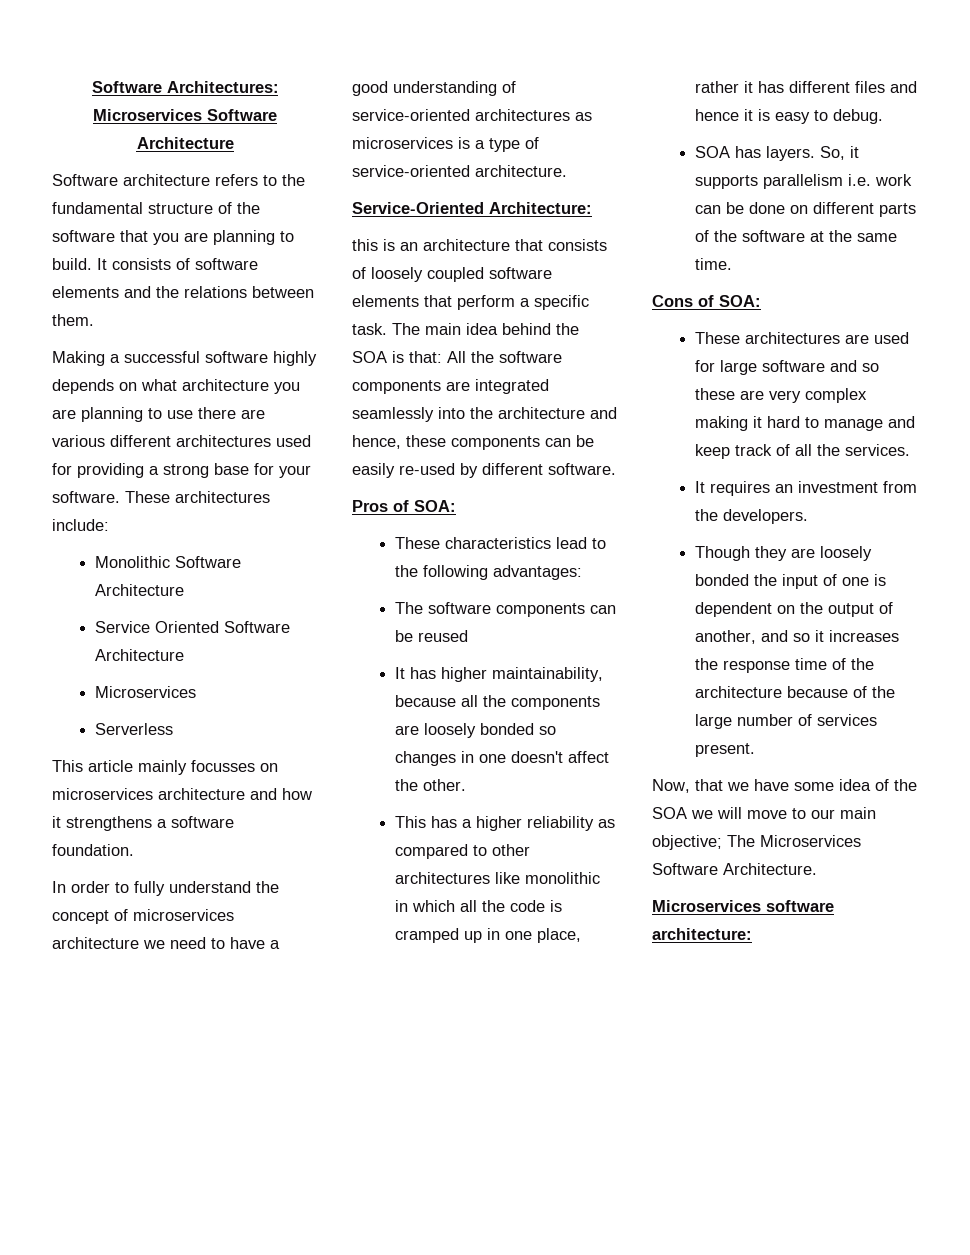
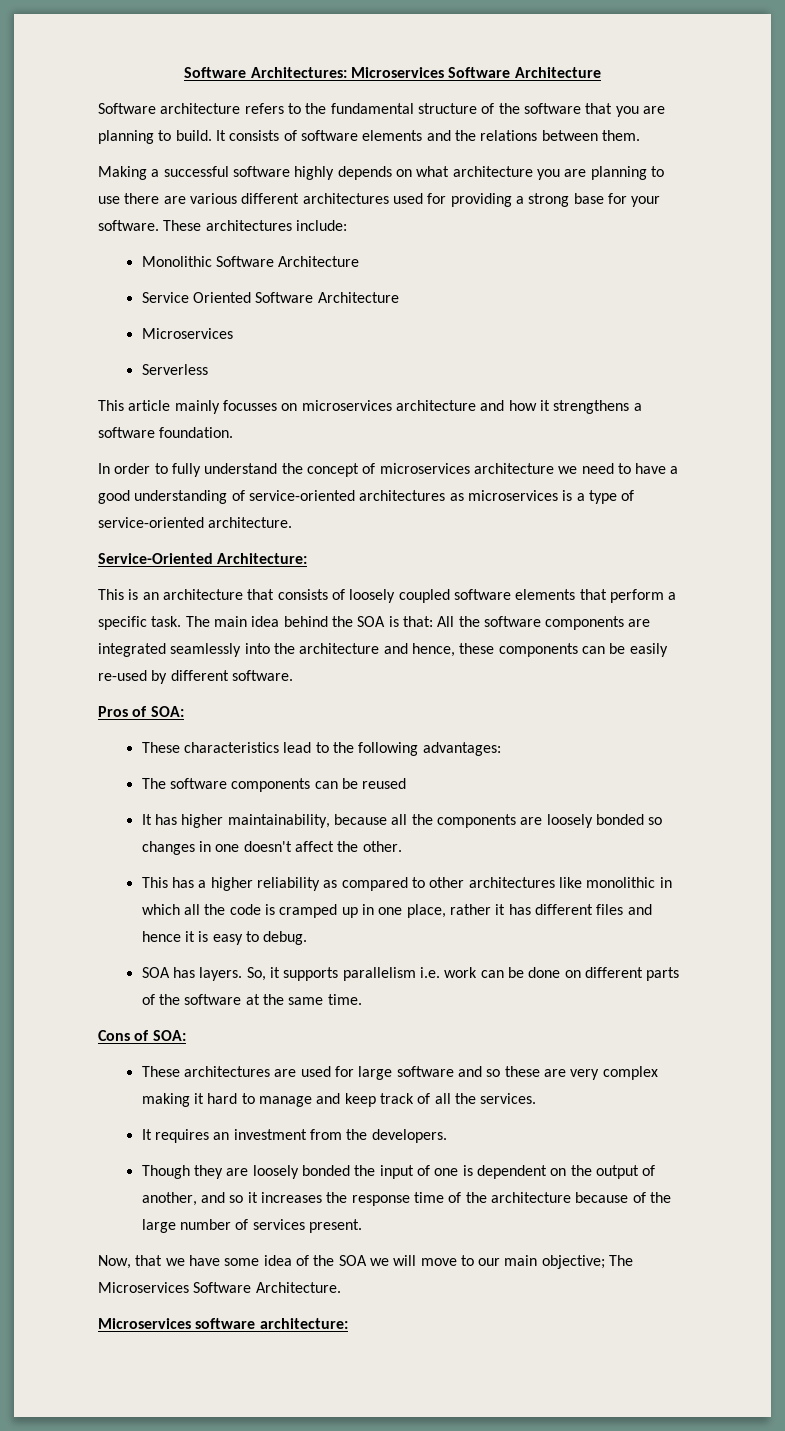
- this is an architecture that consists of loosely coupled software elements that perform a specific task.
+ This is an architecture that consists of loosely coupled software elements that perform a specific task.

